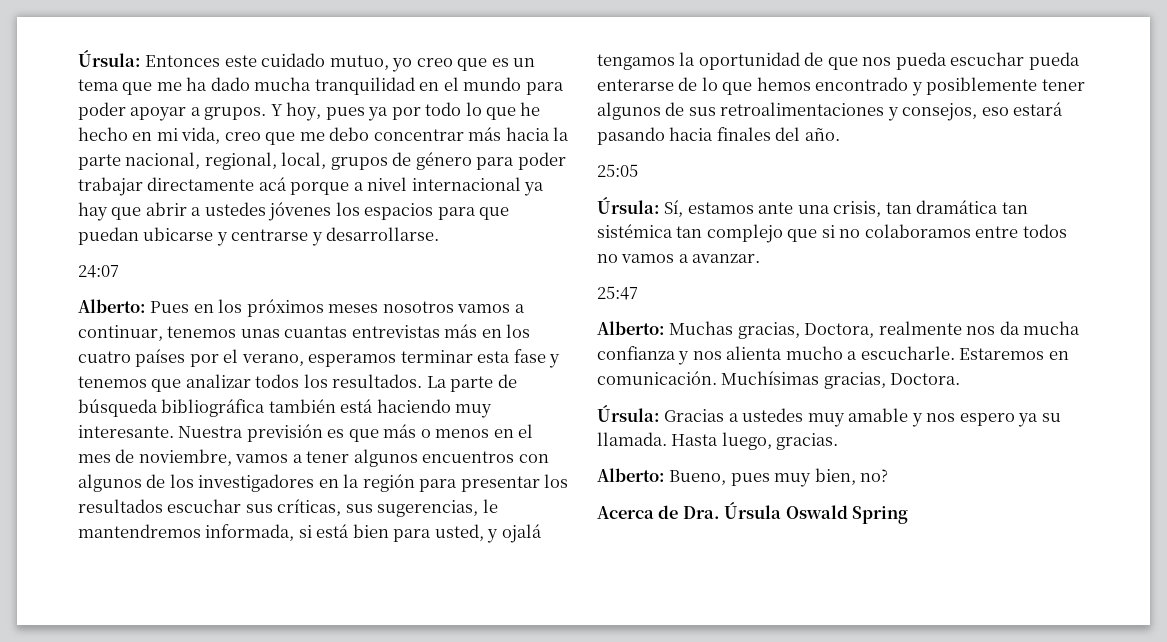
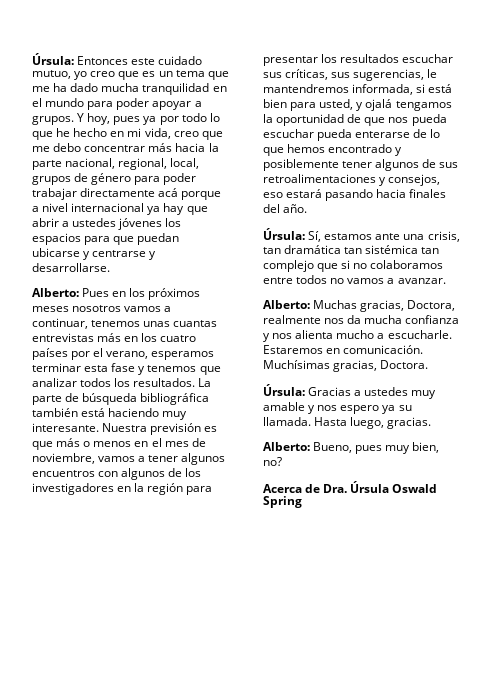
- 24:07
- 25:05
- 25:47

